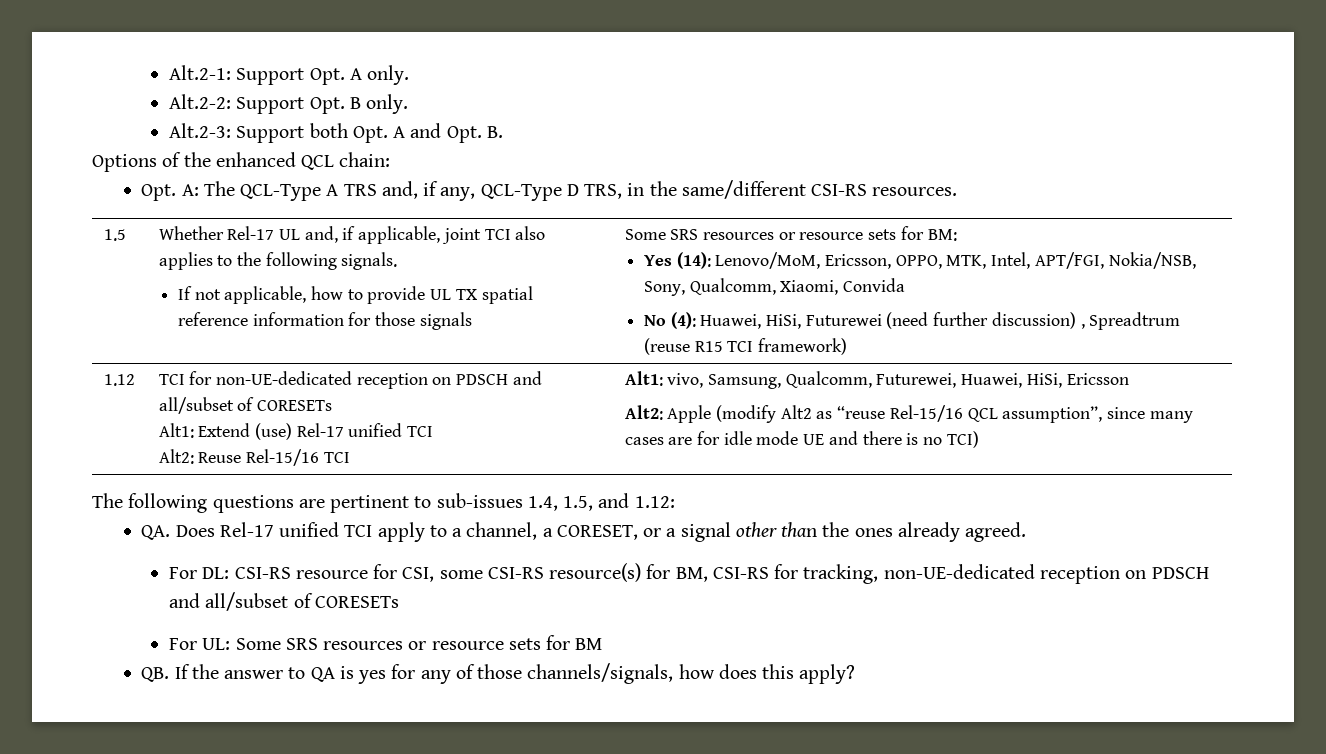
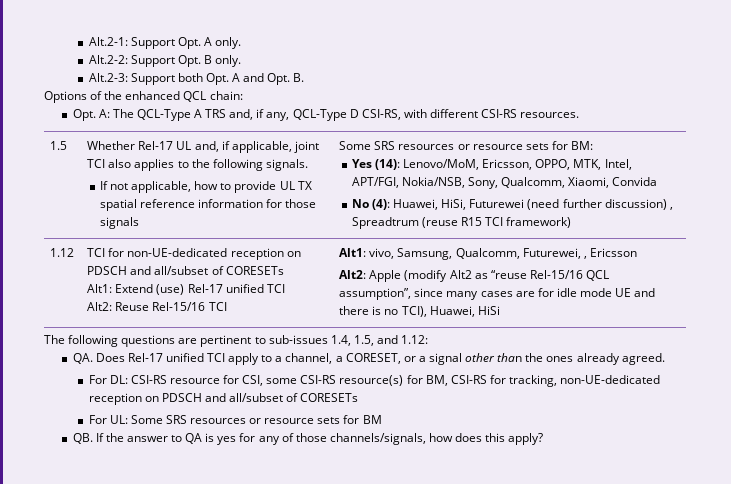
- Opt. A: The QCL-Type A TRS and, if any, QCL-Type D TRS, in the same/different CSI-RS resources.
+ Opt. A: The QCL-Type A TRS and, if any, QCL-Type D CSI-RS, with different CSI-RS resources.
- Alt1: vivo, Samsung, Qualcomm, Futurewei, Huawei, HiSi, Ericsson
+ Alt1: vivo, Samsung, Qualcomm, Futurewei, , Ericsson
- Alt2: Apple (modify Alt2 as “reuse Rel-15/16 QCL assumption”, since many cases are for idle mode UE and there is no TCI)
+ Alt2: Apple (modify Alt2 as “reuse Rel-15/16 QCL assumption”, since many cases are for idle mode UE and there is no TCI), Huawei, HiSi

